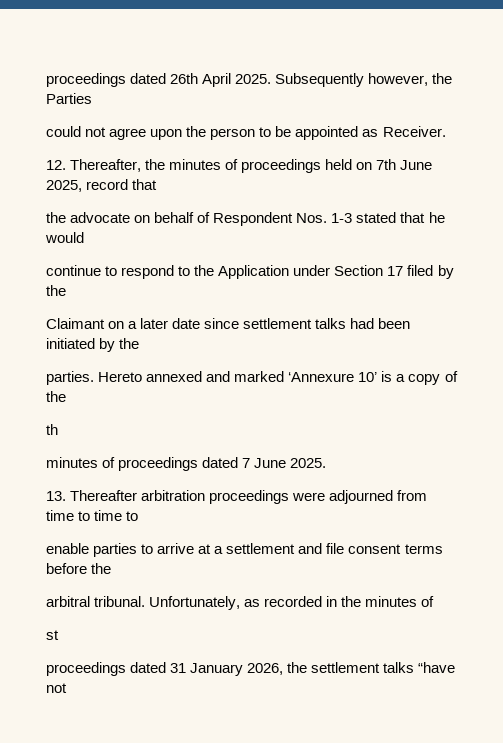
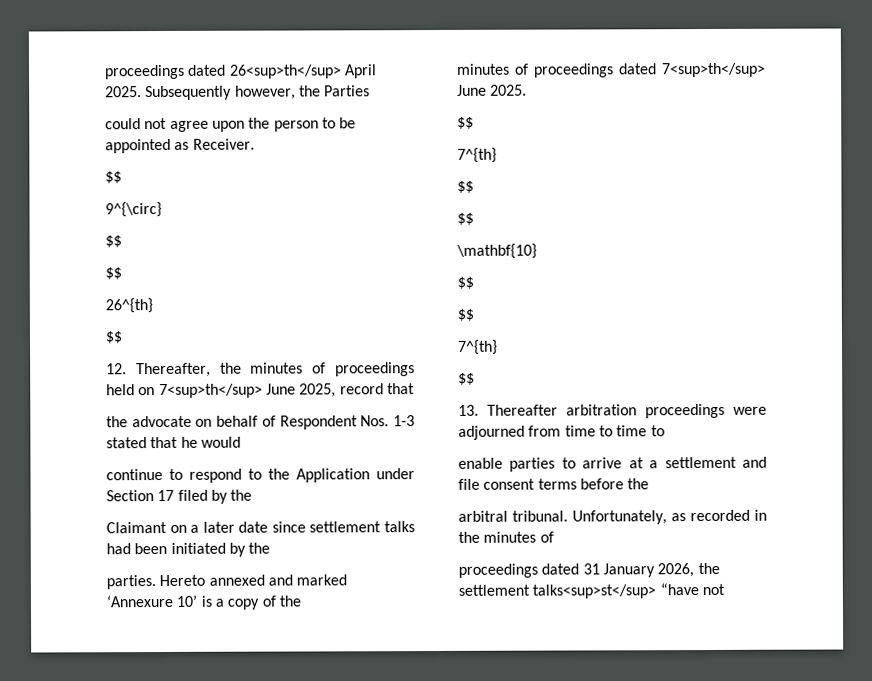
- proceedings dated 26th April 2025.
+ proceedings dated 26<sup>th</sup> April 2025.
  could not agree upon the person to be appointed as Receiver.
+ $$
+ 9^{\circ}
+ $$
+ $$
+ 26^{th}
+ $$
- 12. Thereafter, the minutes of proceedings held on 7th June 2025, record that
+ 12. Thereafter, the minutes of proceedings held on 7<sup>th</sup> June 2025, record that
- th
- minutes of proceedings dated 7 June 2025.
+ minutes of proceedings dated 7<sup>th</sup> June 2025.
+ $$
+ 7^{th}
+ $$
+ $$
+ \mathbf{10}
+ $$
+ $$
+ 7^{th}
+ $$
- st
- proceedings dated 31 January 2026, the settlement talks “have not
+ proceedings dated 31 January 2026, the settlement talks<sup>st</sup> “have not

